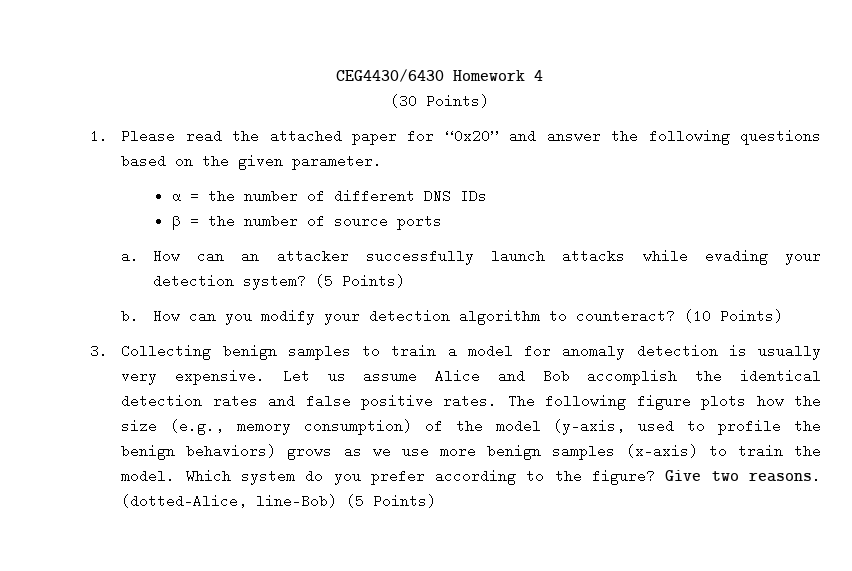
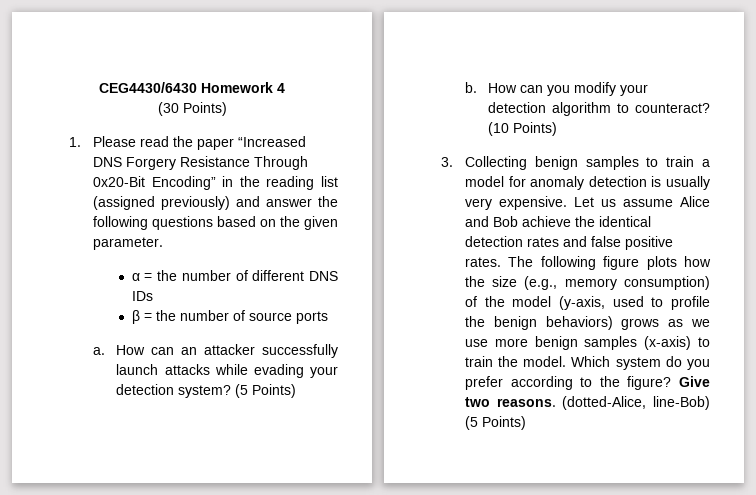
- 1. Please read the attached paper for “0x20” and answer the following questions based on the given parameter.
+ 1. Please read the paper “Increased DNS Forgery Resistance Through 0x20-Bit Encoding” in the reading list (assigned previously) and answer the following questions based on the given parameter.
- Let us assume Alice and Bob accomplish the identical detection rates and false positive rates.
+ Let us assume Alice and Bob achieve the identical detection rates and false positive rates.

